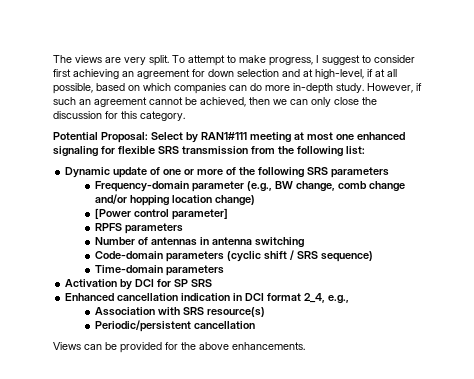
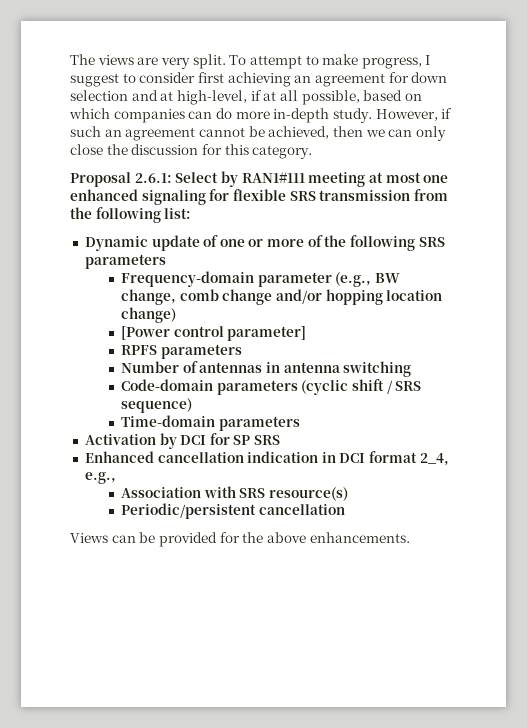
- Potential Proposal: Select by RAN1#111 meeting at most one enhanced signaling for flexible SRS transmission from the following list:
+ Proposal 2.6.1: Select by RAN1#111 meeting at most one enhanced signaling for flexible SRS transmission from the following list:

